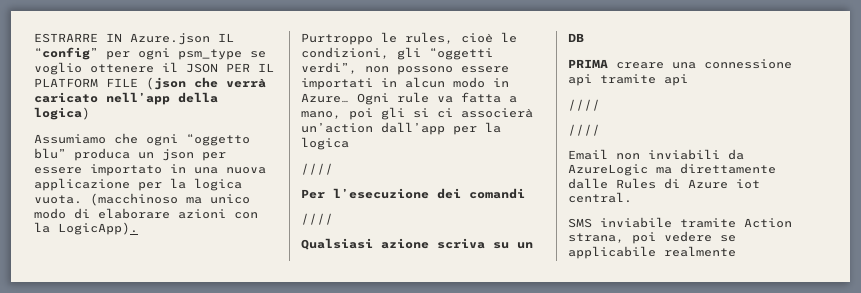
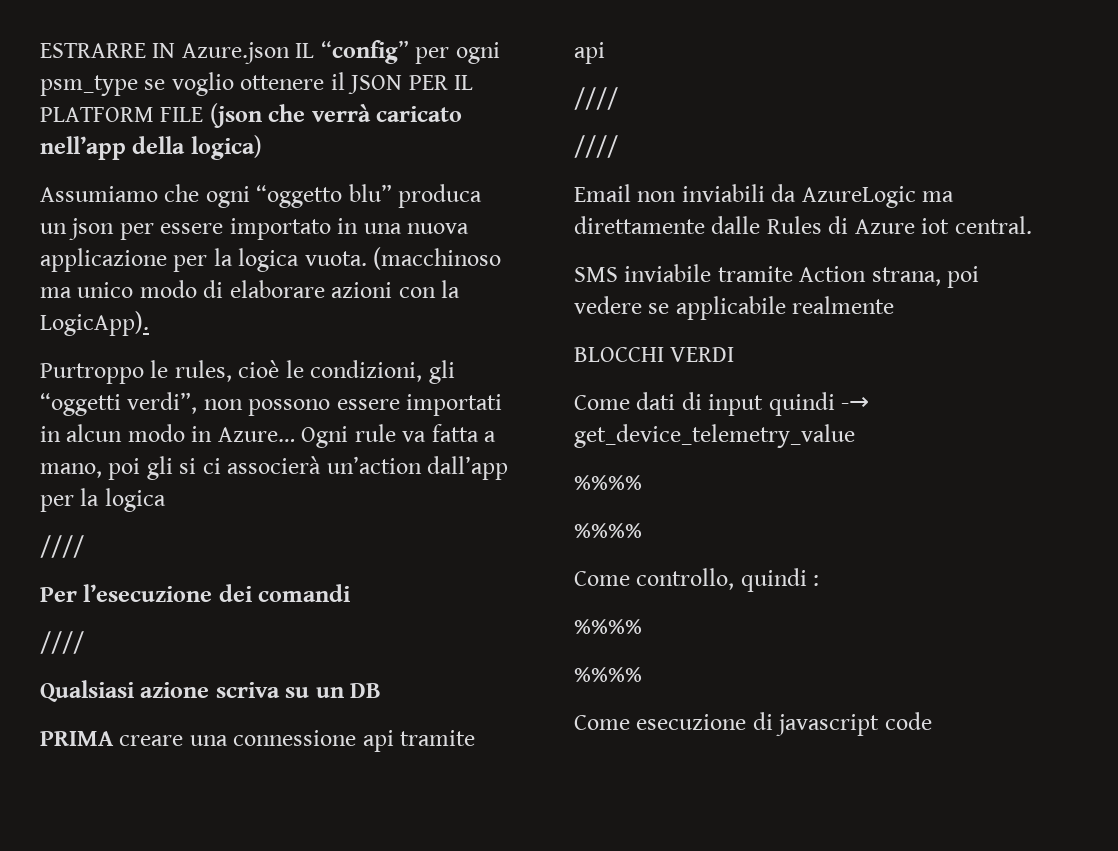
+ BLOCCHI VERDI
+ Come dati di input quindi -→ get_device_telemetry_value
+ %%%%
+ %%%%
+ Come controllo, quindi :
+ %%%%
+ %%%%
+ Come esecuzione di javascript code

